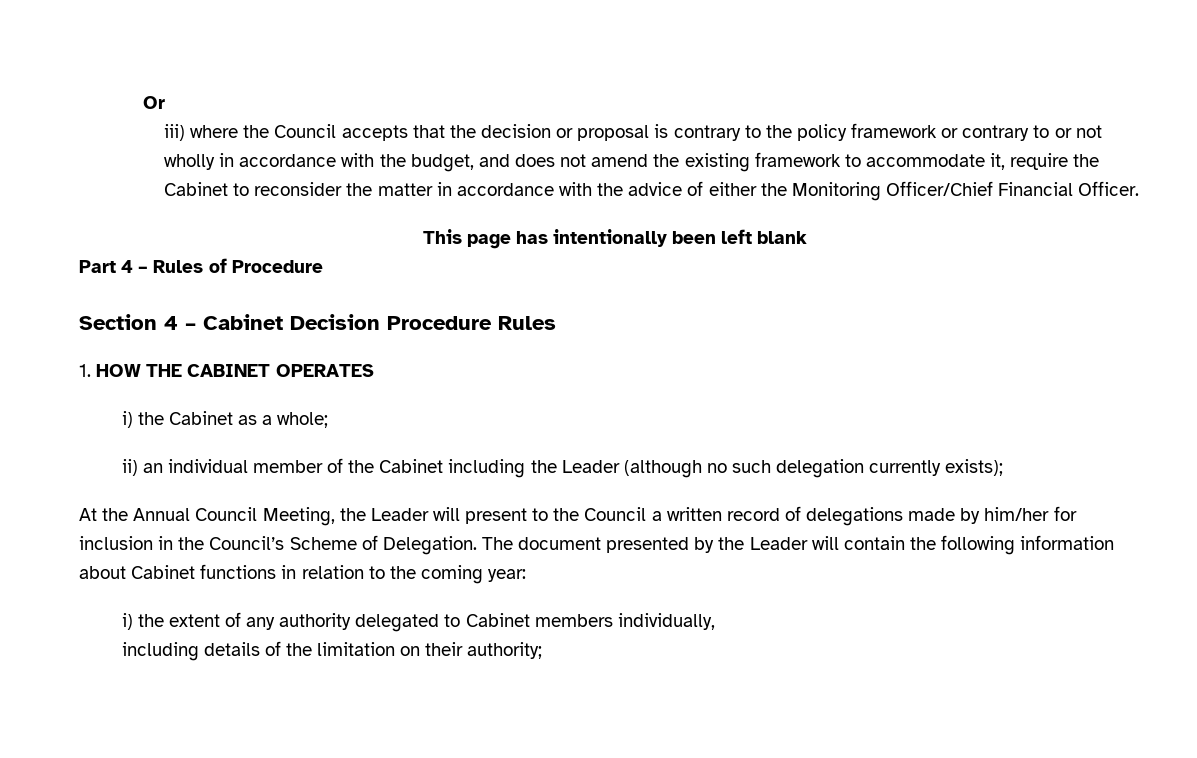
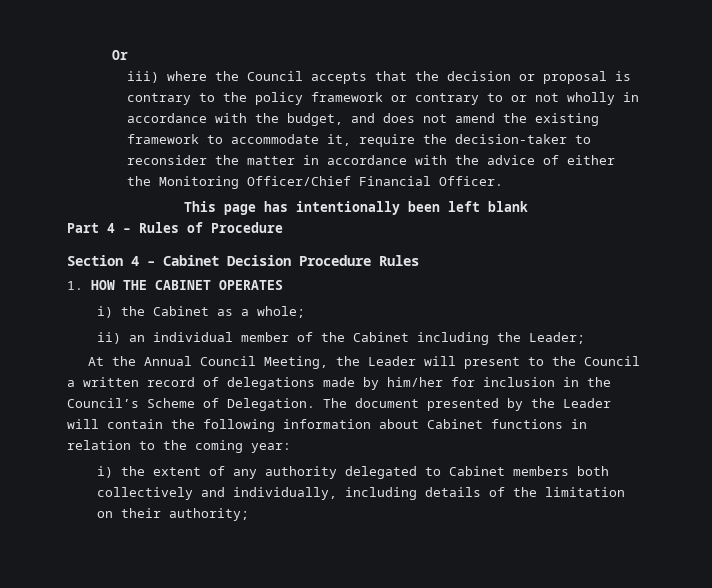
- iii) where the Council accepts that the decision or proposal is contrary to the policy framework or contrary to or not wholly in accordance with the budget, and does not amend the existing framework to accommodate it, require the Cabinet to reconsider the matter in accordance with the advice of either the Monitoring Officer/Chief Financial Officer.
+ iii) where the Council accepts that the decision or proposal is contrary to the policy framework or contrary to or not wholly in accordance with the budget, and does not amend the existing framework to accommodate it, require the decision-taker to reconsider the matter in accordance with the advice of either the Monitoring Officer/Chief Financial Officer.
- ii) an individual member of the Cabinet including the Leader (although no such delegation currently exists);
+ ii) an individual member of the Cabinet including the Leader;
- i) the extent of any authority delegated to Cabinet members individually,
- including details of the limitation on their authority;
+ i) the extent of any authority delegated to Cabinet members both collectively and individually, including details of the limitation on their authority;

